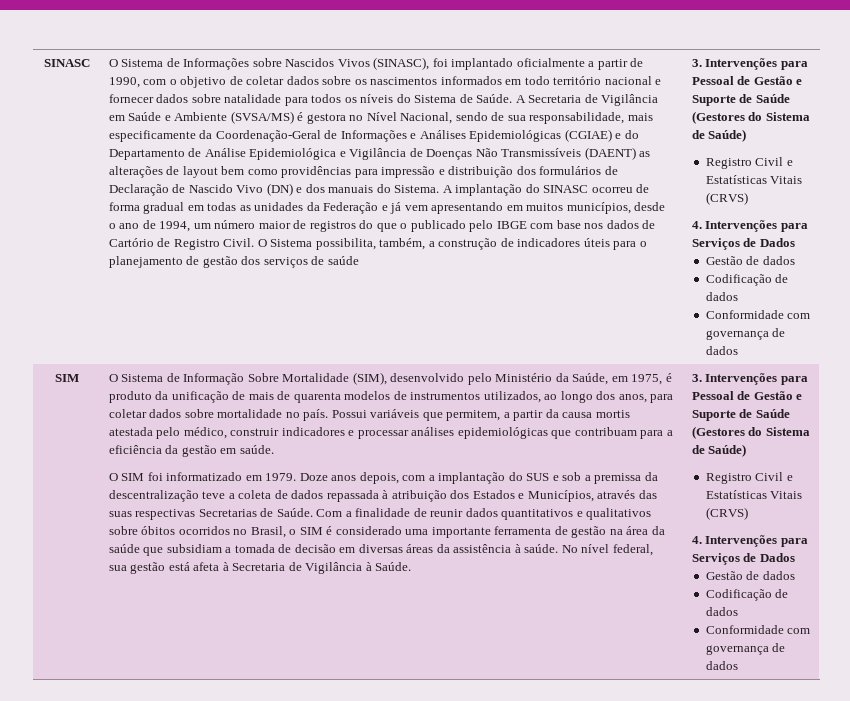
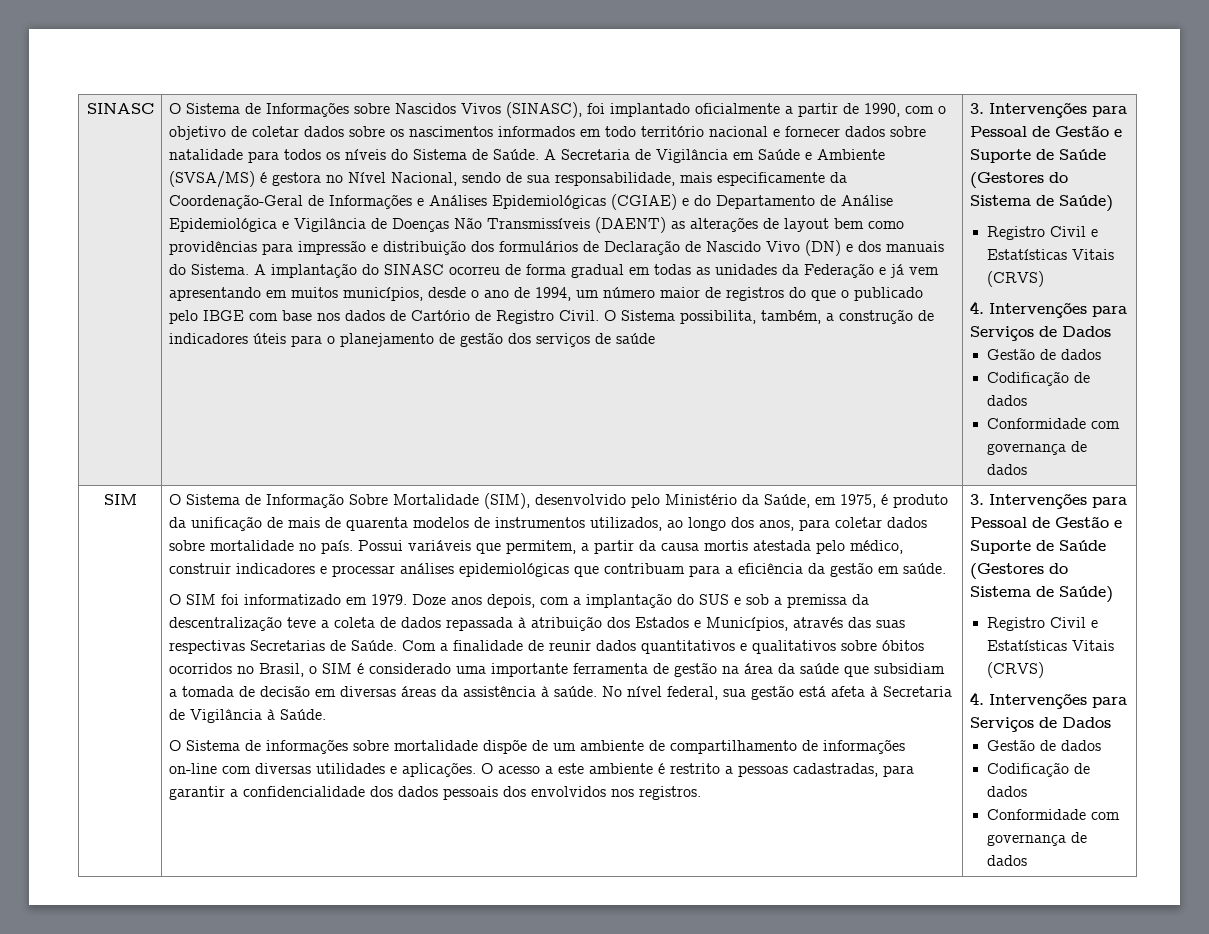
+ O Sistema de informações sobre mortalidade dispõe de um ambiente de compartilhamento de informações on-line com diversas utilidades e aplicações. O acesso a este ambiente é restrito a pessoas cadastradas, para garantir a confidencialidade dos dados pessoais dos envolvidos nos registros.

